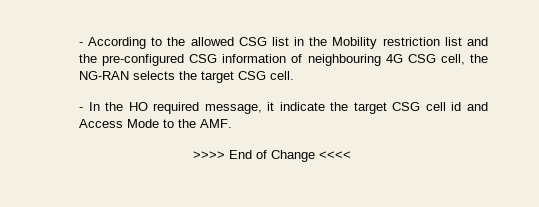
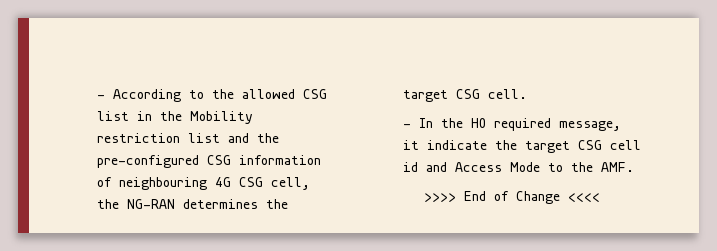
- - According to the allowed CSG list in the Mobility restriction list and the pre-configured CSG information of neighbouring 4G CSG cell, the NG-RAN selects the target CSG cell.
+ - According to the allowed CSG list in the Mobility restriction list and the pre-configured CSG information of neighbouring 4G CSG cell, the NG-RAN determines the target CSG cell.

